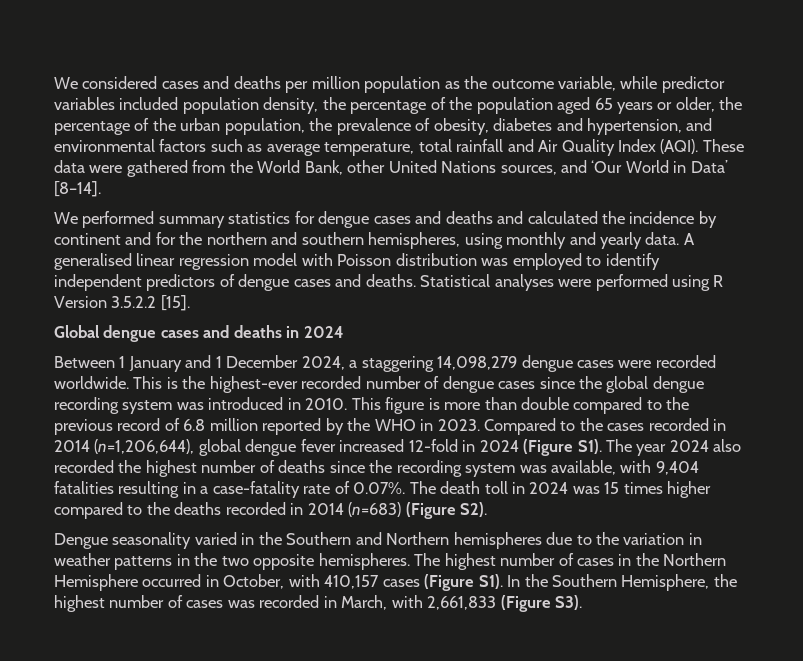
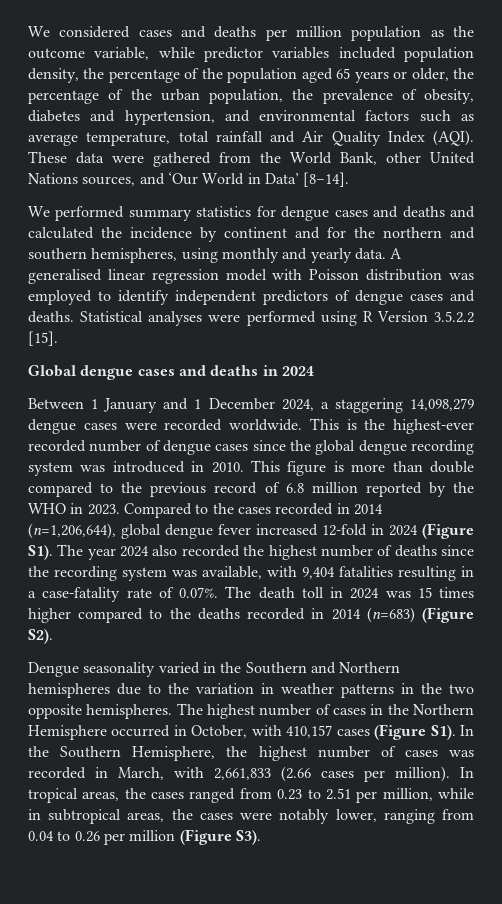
- The highest number of cases in the Northern Hemisphere occurred in October, with 410,157 cases (Figure S1). In the Southern Hemisphere, the highest number of cases was recorded in March, with 2,661,833 (Figure S3).
+ The highest number of cases in the Northern Hemisphere occurred in October, with 410,157 cases (Figure S1). In the Southern Hemisphere, the highest number of cases was recorded in March, with 2,661,833 (2.66 cases per million). In tropical areas, the cases ranged from 0.23 to 2.51 per million, while in subtropical areas, the cases were notably lower, ranging from 0.04 to 0.26 per million (Figure S3).

